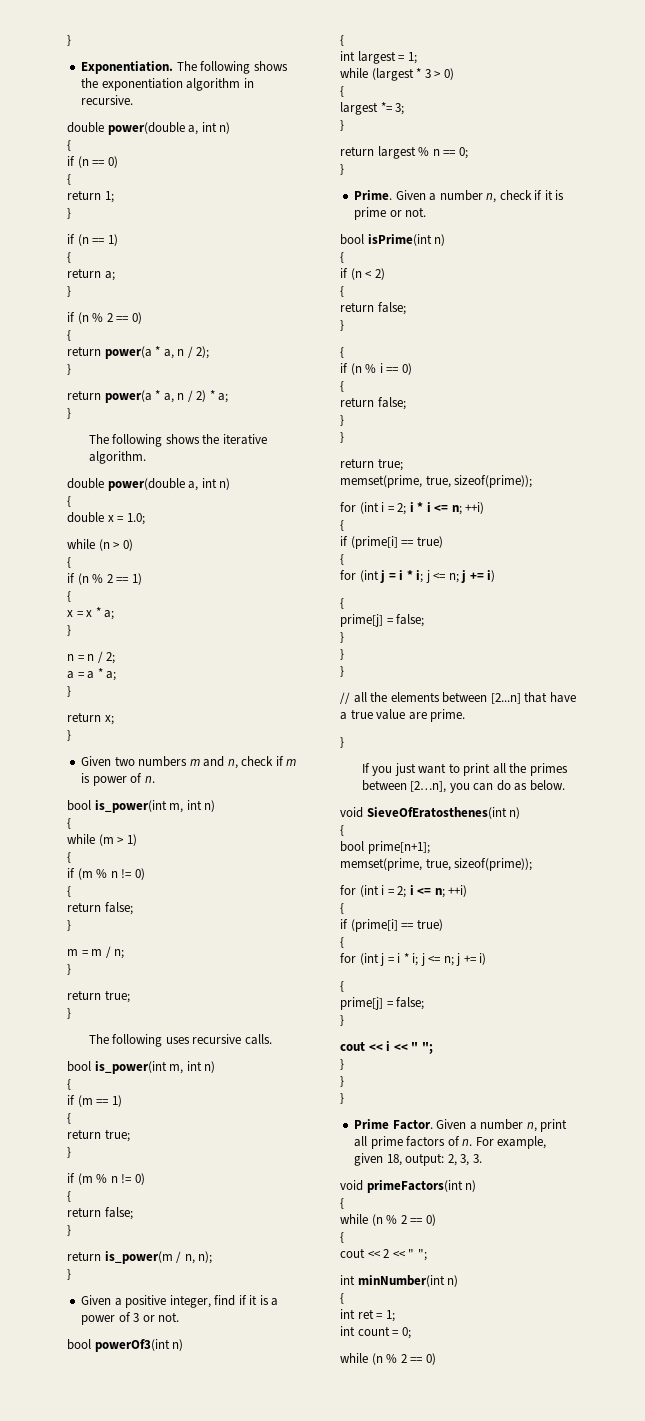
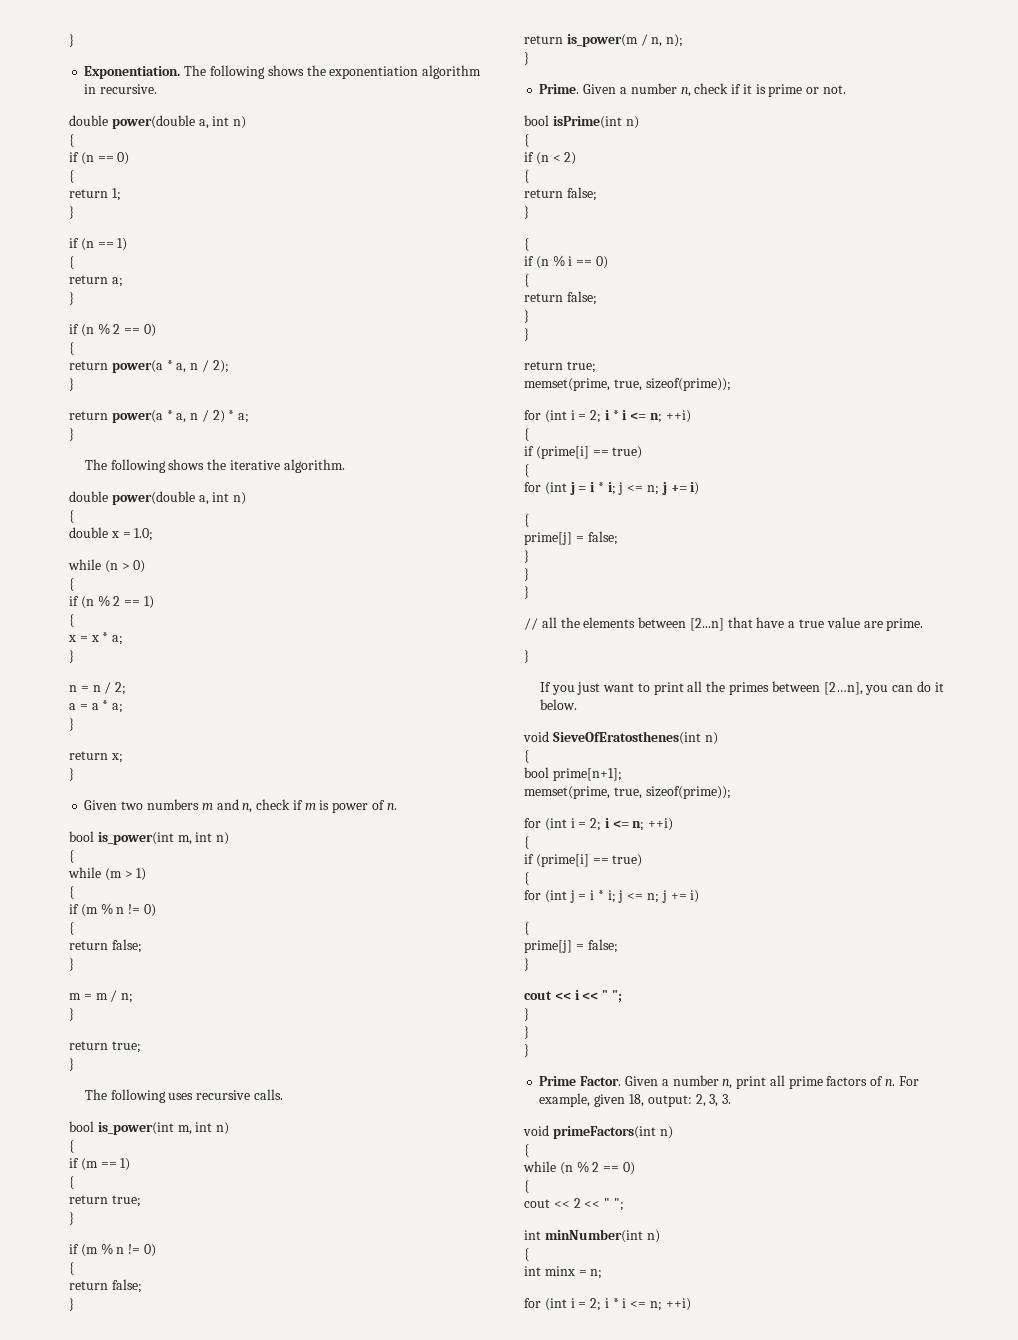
- Given a positive integer, find if it is a power of 3 or not.
- bool powerOf3(int n)
- {
- int largest = 1;
- while (largest * 3 > 0)
- {
- largest *= 3;
- }
- return largest % n == 0;
- }
- If you just want to print all the primes between [2…n], you can do as below.
+ If you just want to print all the primes between [2…n], you can do it below.
- int ret = 1;
- int count = 0;
- while (n % 2 == 0)
+ int minx = n;
+ for (int i = 2; i * i <= n; ++i)

